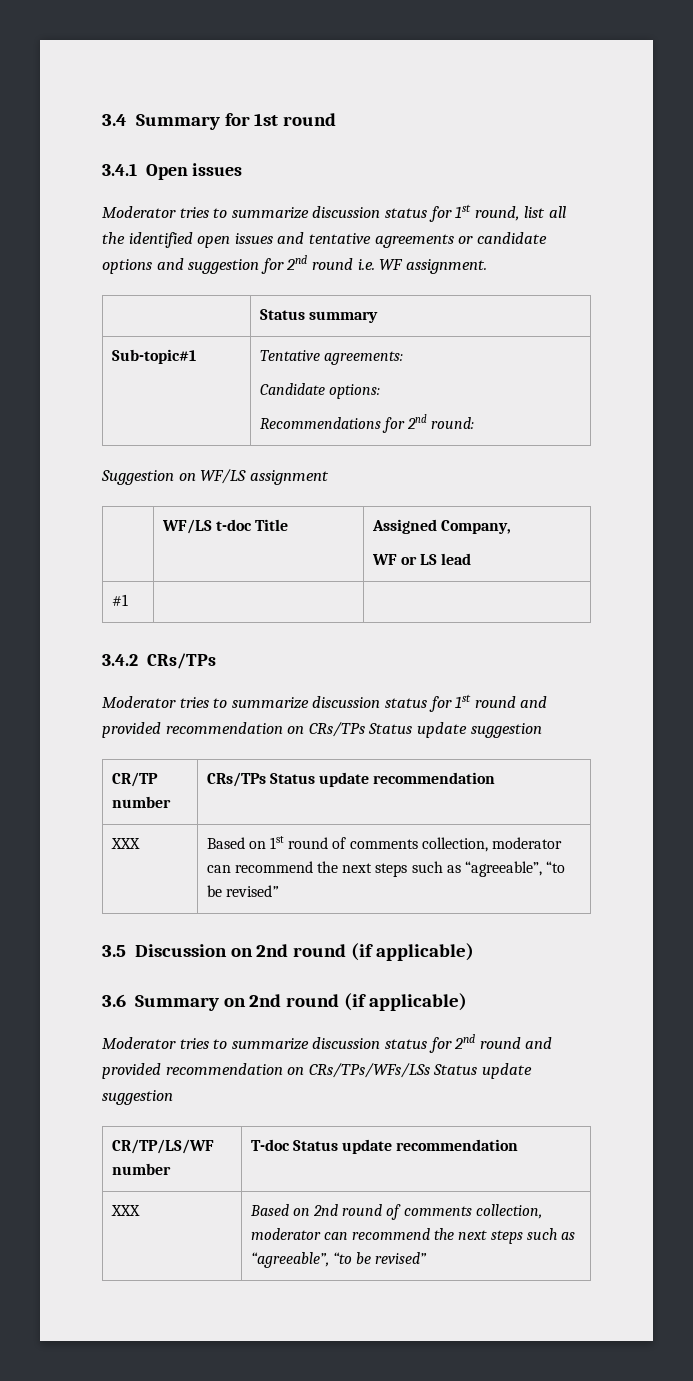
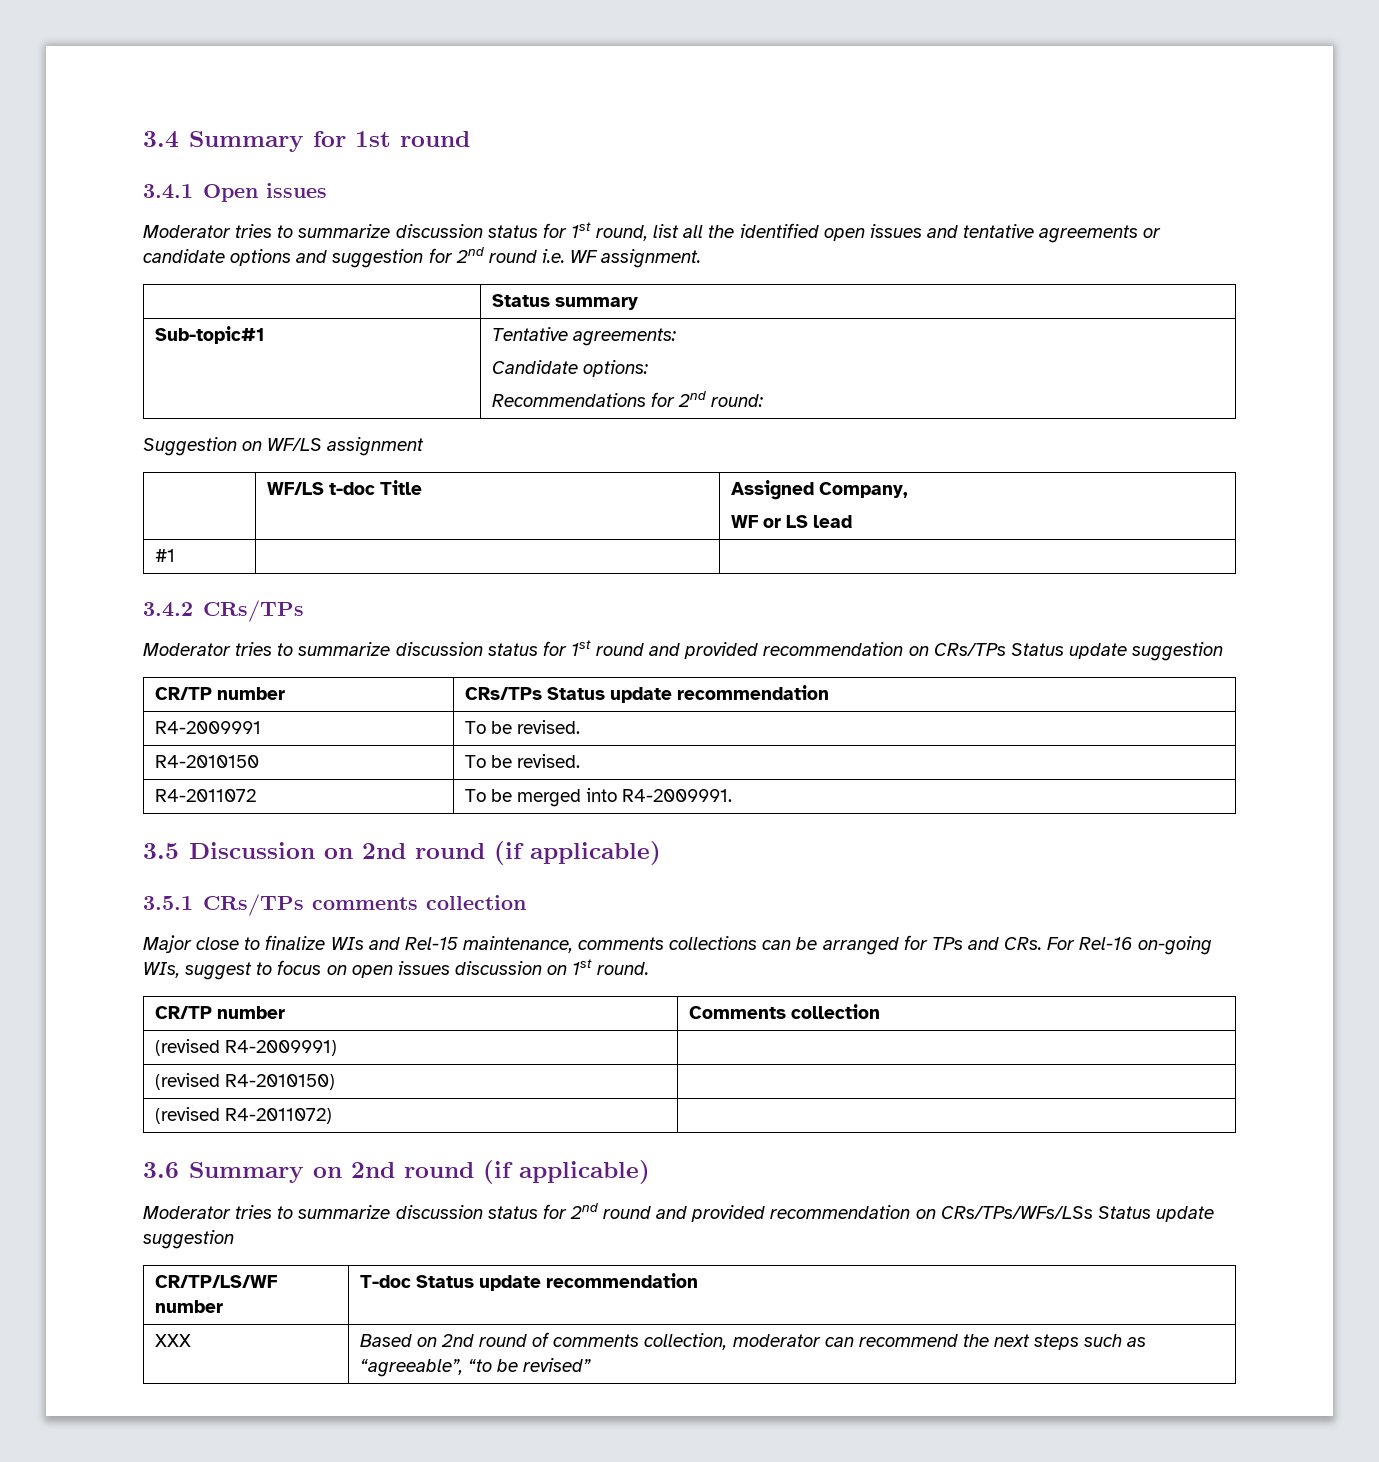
- XXX | Based on 1st round of comments collection, moderator can recommend the next steps such as “agreeable”, “to be revised”
+ R4-2009991 | To be revised.
+ R4-2010150 | To be revised.
+ R4-2011072 | To be merged into R4-2009991.
+ 3.5.1 CRs/TPs comments collection
+ Major close to finalize WIs and Rel-15 maintenance, comments collections can be arranged for TPs and CRs. For Rel-16 on-going WIs, suggest to focus on open issues discussion on 1st round.
+ CR/TP number | Comments collection
+ (revised R4-2009991) |
+ (revised R4-2010150) |
+ (revised R4-2011072) |

